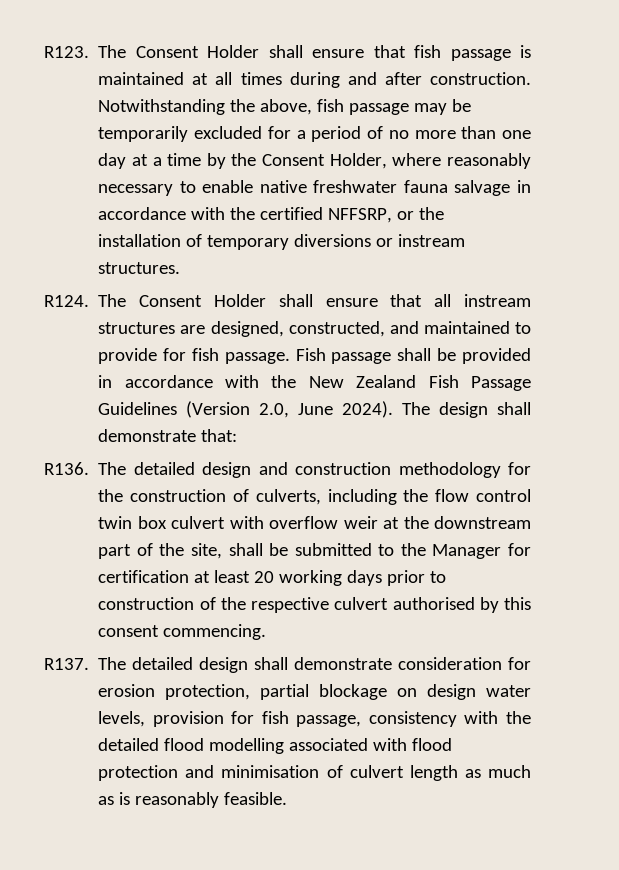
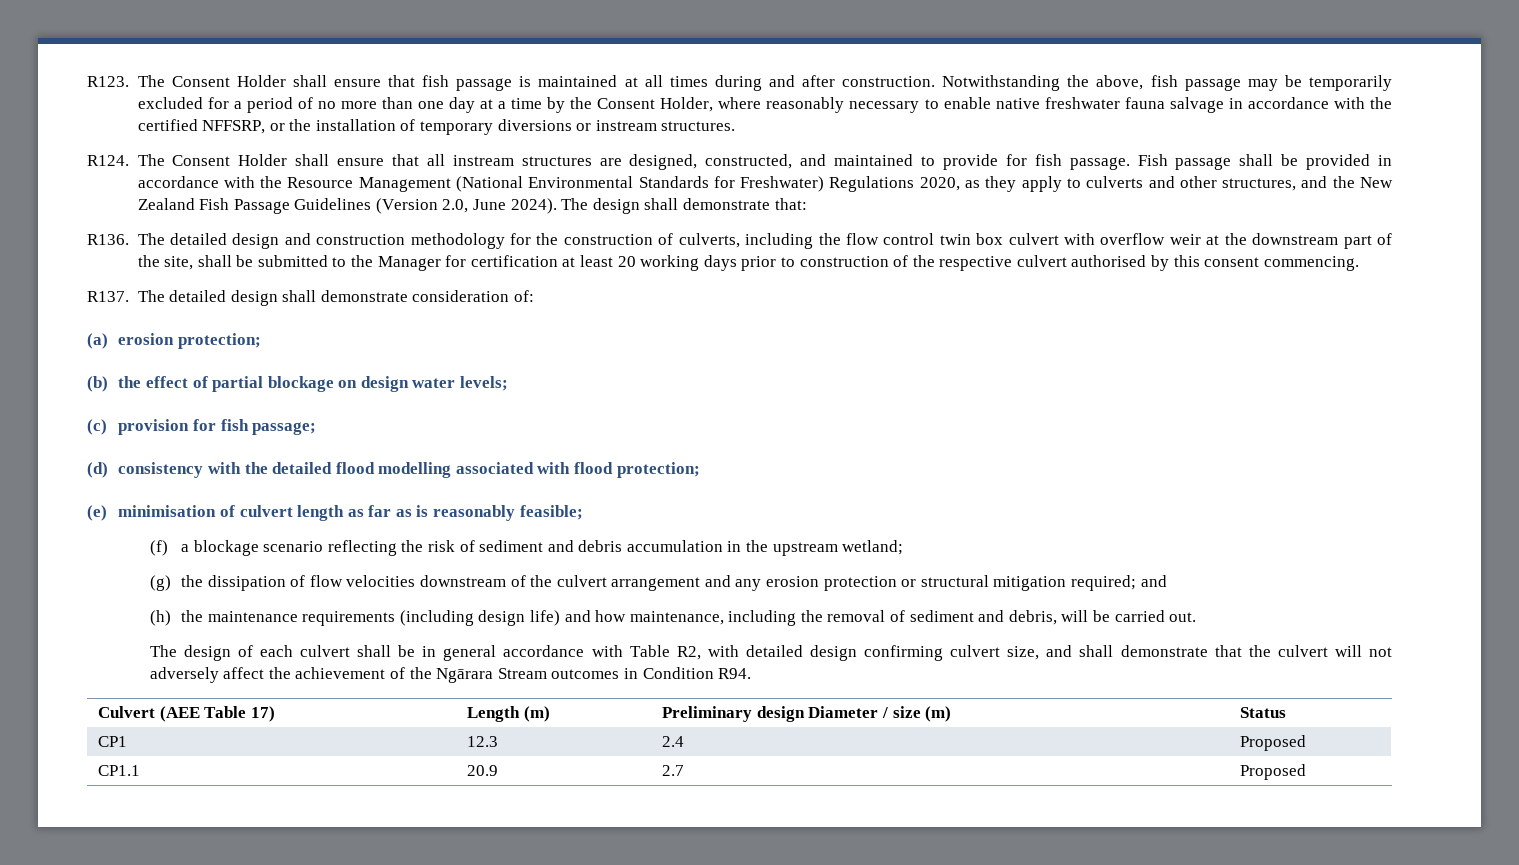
- Fish passage shall be provided in accordance with the New Zealand Fish Passage Guidelines (Version 2.0, June 2024).
+ Fish passage shall be provided in accordance with the Resource Management (National Environmental Standards for Freshwater) Regulations 2020, as they apply to culverts and other structures, and the New Zealand Fish Passage Guidelines (Version 2.0, June 2024).
- The detailed design shall demonstrate consideration for erosion protection, partial blockage on design water levels, provision for fish passage, consistency with the detailed flood modelling associated with flood protection and minimisation of culvert length as much as is reasonably feasible.
+ The detailed design shall demonstrate consideration of:
+ (a) erosion protection;
+ (b) the effect of partial blockage on design water levels;
+ (c) provision for fish passage;
+ (d) consistency with the detailed flood modelling associated with flood protection;
+ (e) minimisation of culvert length as far as is reasonably feasible;
+ (f) a blockage scenario reflecting the risk of sediment and debris accumulation in the upstream wetland;
+ (g) the dissipation of flow velocities downstream of the culvert arrangement and any erosion protection or structural mitigation required; and
+ (h) the maintenance requirements (including design life) and how maintenance, including the removal of sediment and debris, will be carried out.
+ The design of each culvert shall be in general accordance with Table R2, with detailed design confirming culvert size, and shall demonstrate that the culvert will not adversely affect the achievement of the Ngārara Stream outcomes in Condition R94.
+ Culvert (AEE Table 17) | Length (m) | Preliminary design Diameter / size (m) | Status
+ CP1 | 12.3 | 2.4 | Proposed
+ CP1.1 | 20.9 | 2.7 | Proposed

